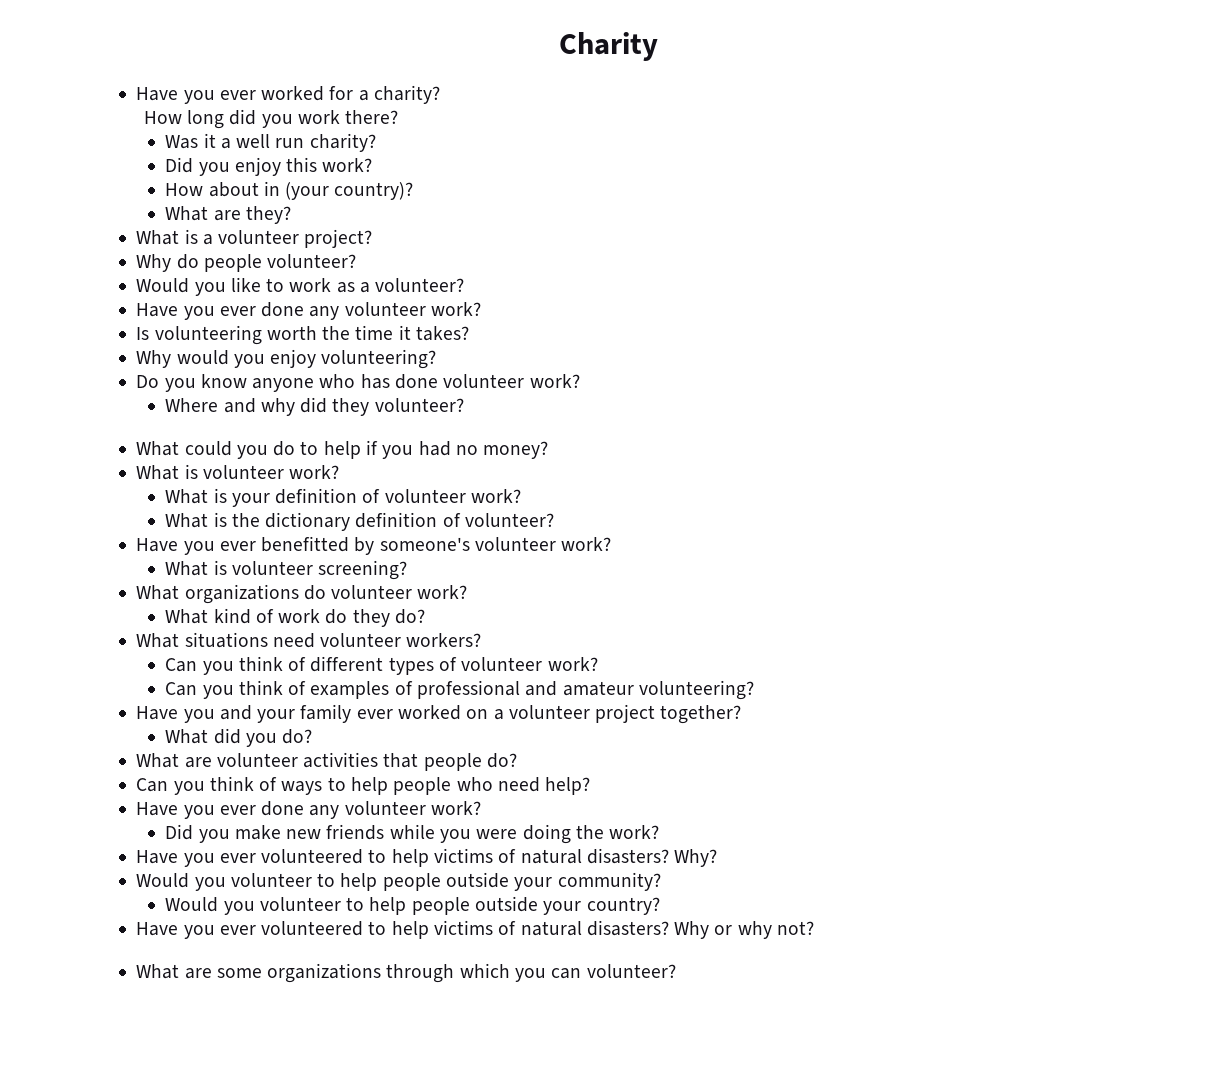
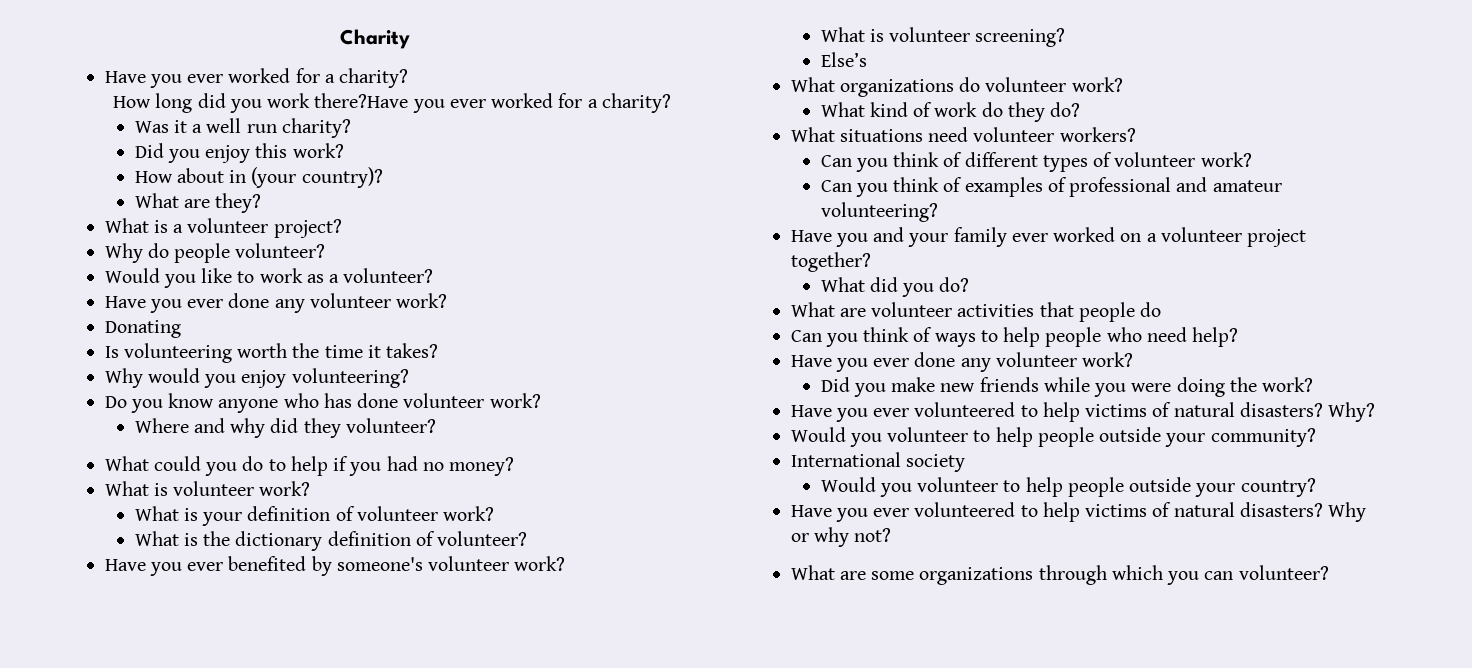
- How long did you work there?
+ How long did you work there?Have you ever worked for a charity?
+ Donating
- Have you ever benefitted by someone's volunteer work?
+ Have you ever benefited by someone's volunteer work?
+ Else’s
- What are volunteer activities that people do?
+ What are volunteer activities that people do
+ International society

